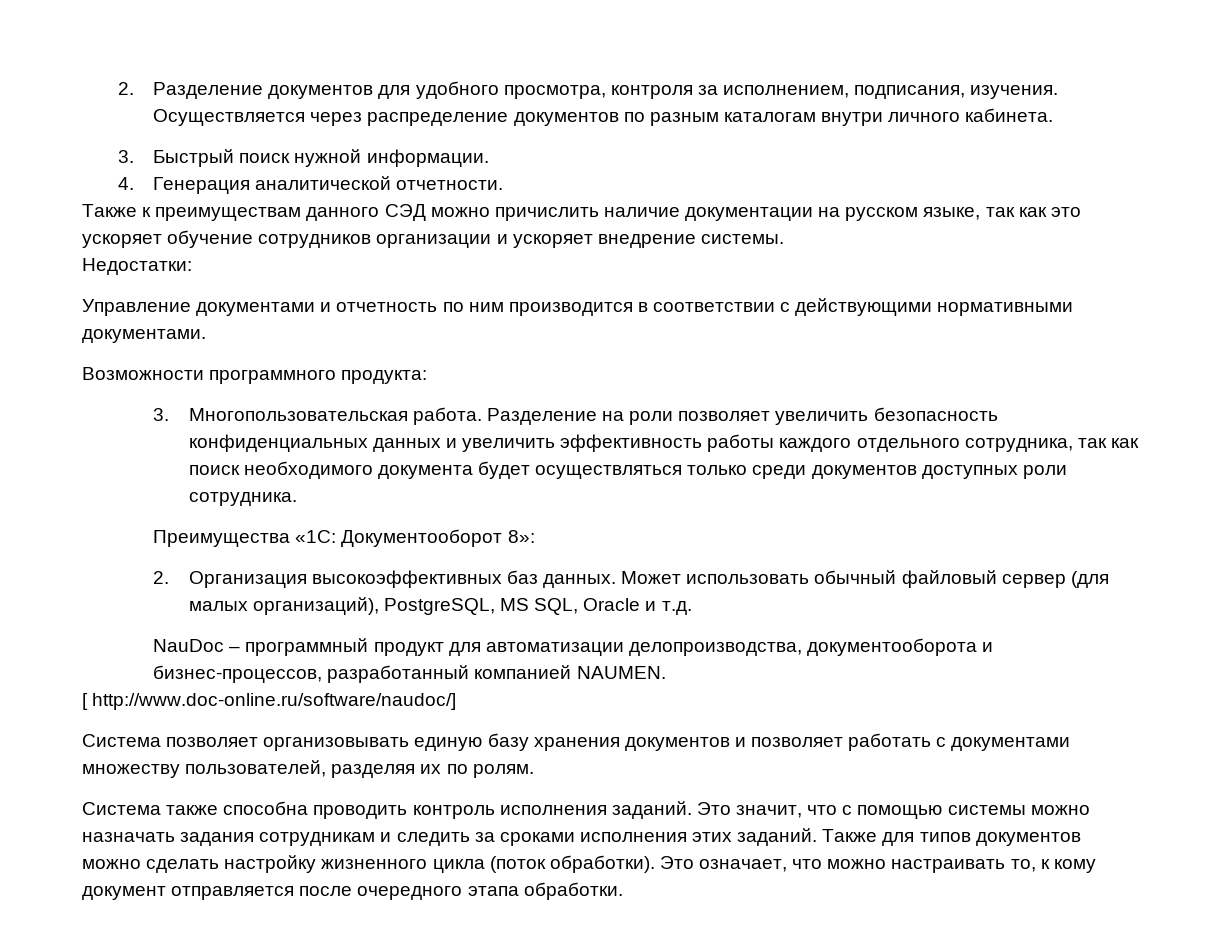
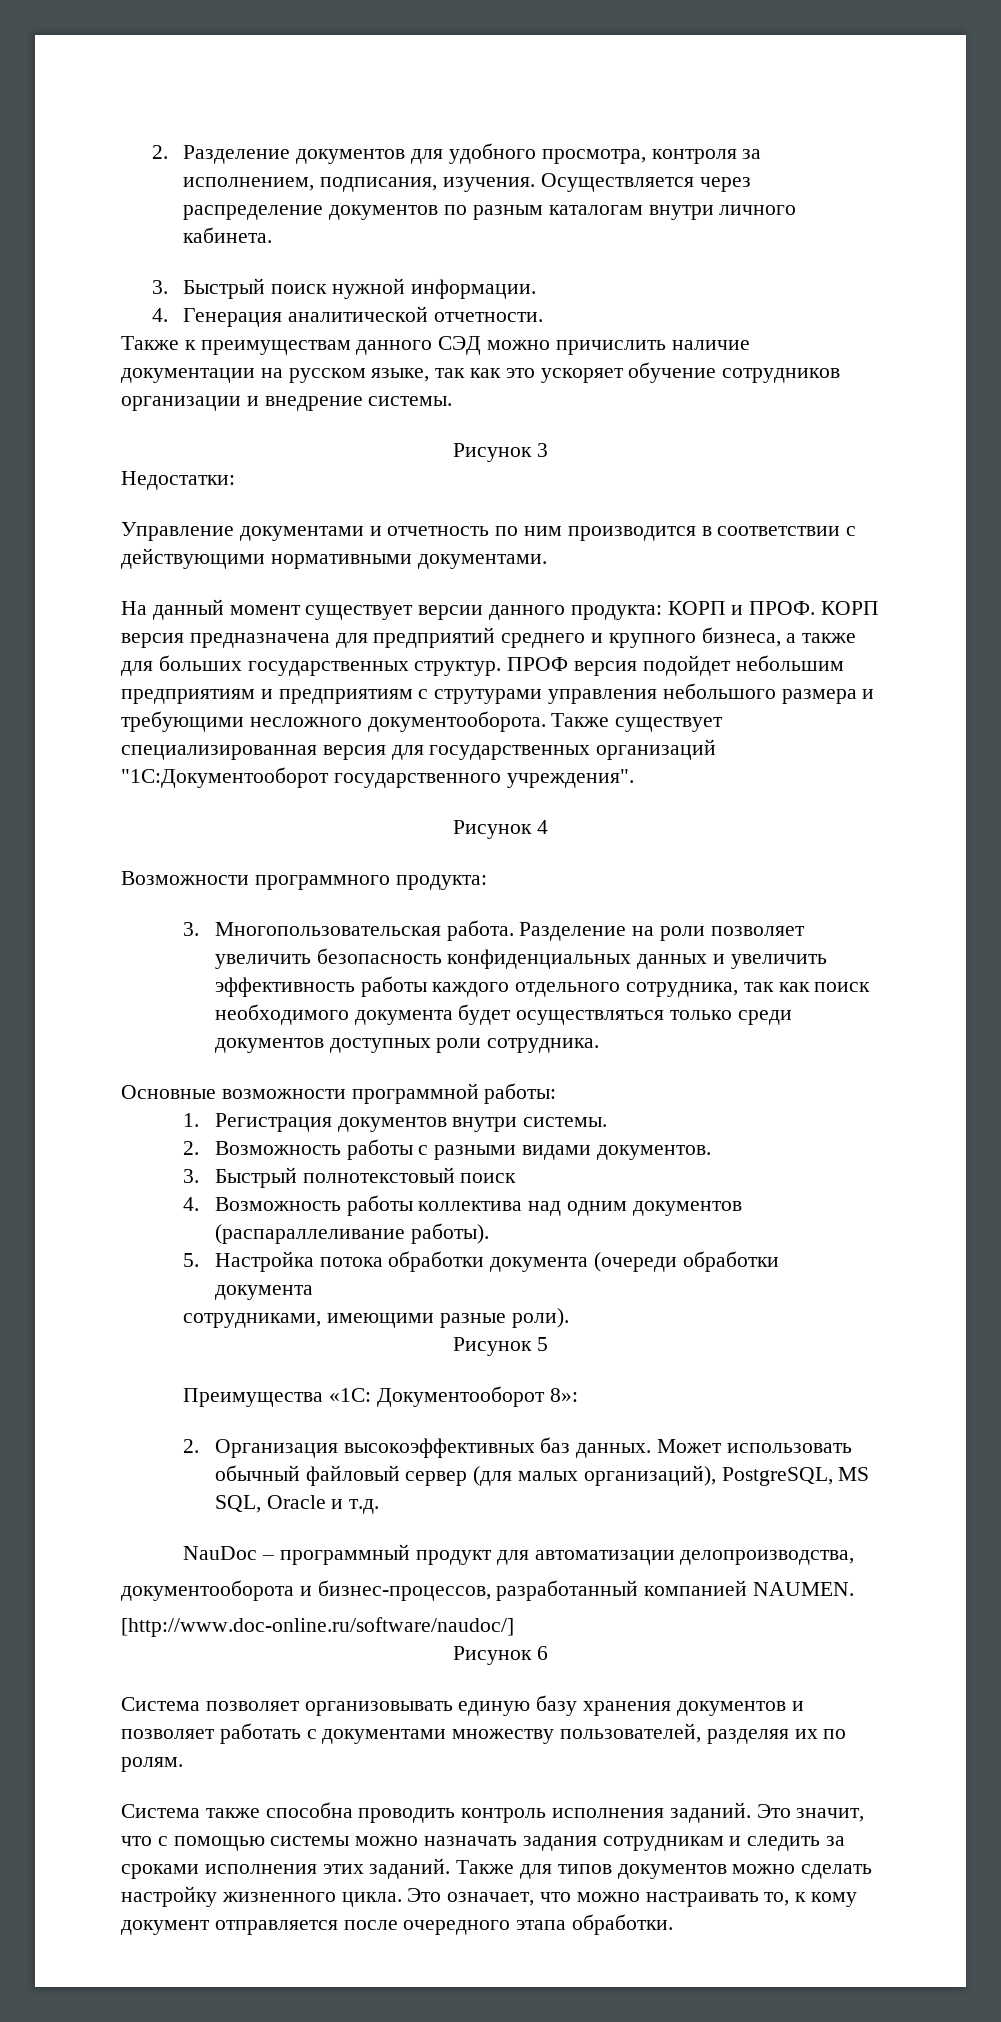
- Также к преимуществам данного СЭД можно причислить наличие документации на русском языке, так как это ускоряет обучение сотрудников организации и ускоряет внедрение системы.
+ Также к преимуществам данного СЭД можно причислить наличие документации на русском языке, так как это ускоряет обучение сотрудников организации и внедрение системы.
+ Рисунок 3
+ На данный момент существует версии данного продукта: КОРП и ПРОФ. КОРП версия предназначена для предприятий среднего и крупного бизнеса, а также для больших государственных структур. ПРОФ версия подойдет небольшим предприятиям и предприятиям с струтурами управления небольшого размера и требующими несложного документооборота. Также существует специализированная версия для государственных организаций "1С:Документооборот государственного учреждения".
+ Рисунок 4
+ Основные возможности программной работы:
+ 1. Регистрация документов внутри системы.
+ 2. Возможность работы с разными видами документов.
+ 3. Быстрый полнотекстовый поиск
+ 4. Возможность работы коллектива над одним документов (распараллеливание работы).
+ 5. Настройка потока обработки документа (очереди обработки документа
+ сотрудниками, имеющими разные роли).
+ Рисунок 5
- NauDoc – программный продукт для автоматизации делопроизводства, документооборота и бизнес-процессов, разработанный компанией NAUMEN.
+ NauDoc – программный продукт для автоматизации делопроизводства,
+ документооборота и бизнес-процессов, разработанный компанией NAUMEN.
- [ http://www.doc-online.ru/software/naudoc/]
+ [http://www.doc-online.ru/software/naudoc/]
+ Рисунок 6
- Также для типов документов можно сделать настройку жизненного цикла (поток обработки).
+ Также для типов документов можно сделать настройку жизненного цикла.

